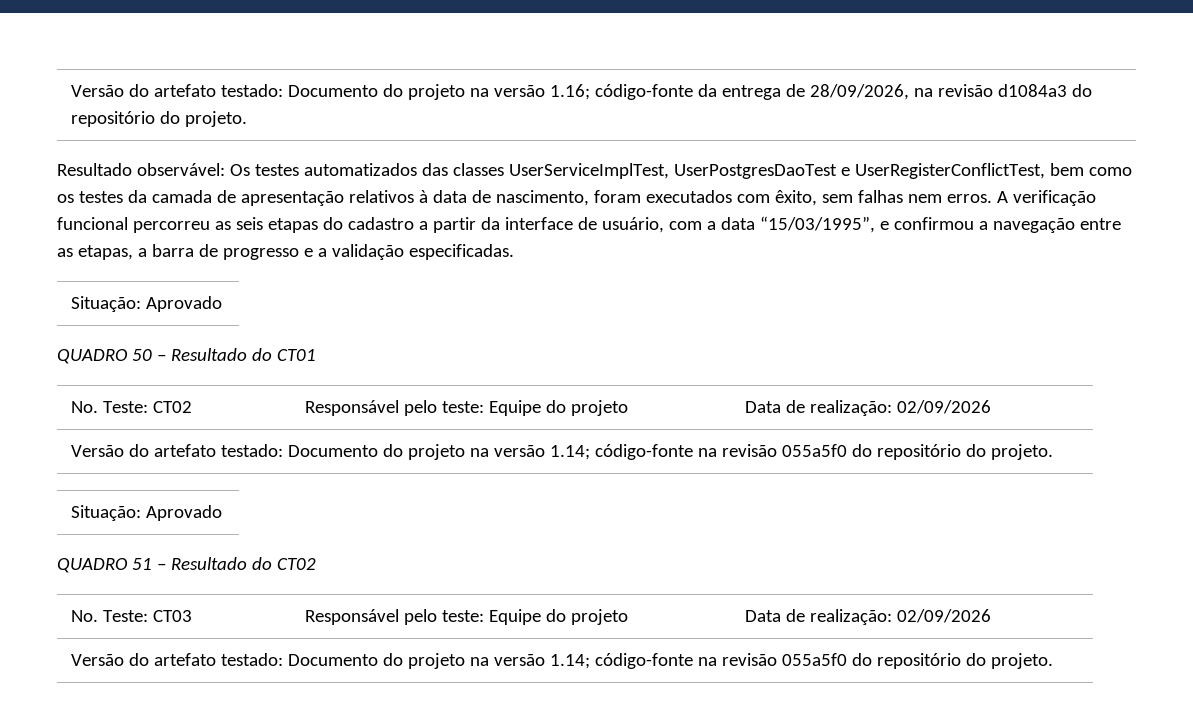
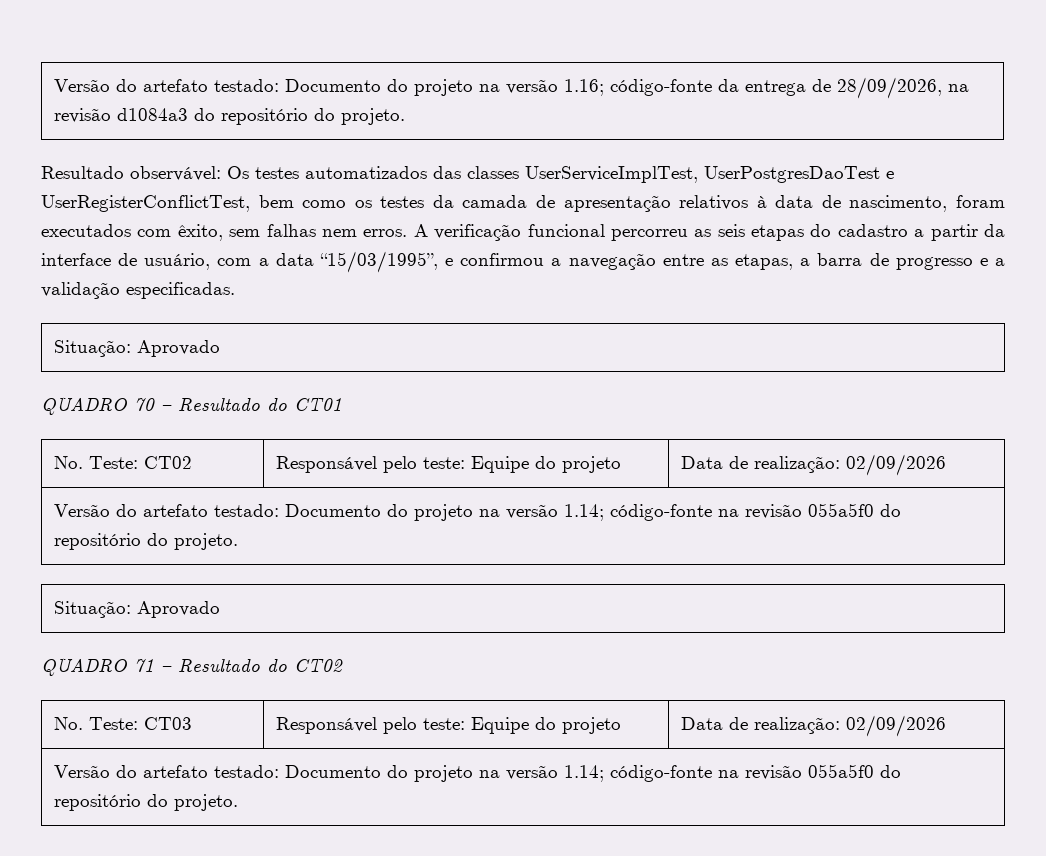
- QUADRO 50 – Resultado do CT01
+ QUADRO 70 – Resultado do CT01
- QUADRO 51 – Resultado do CT02
+ QUADRO 71 – Resultado do CT02

